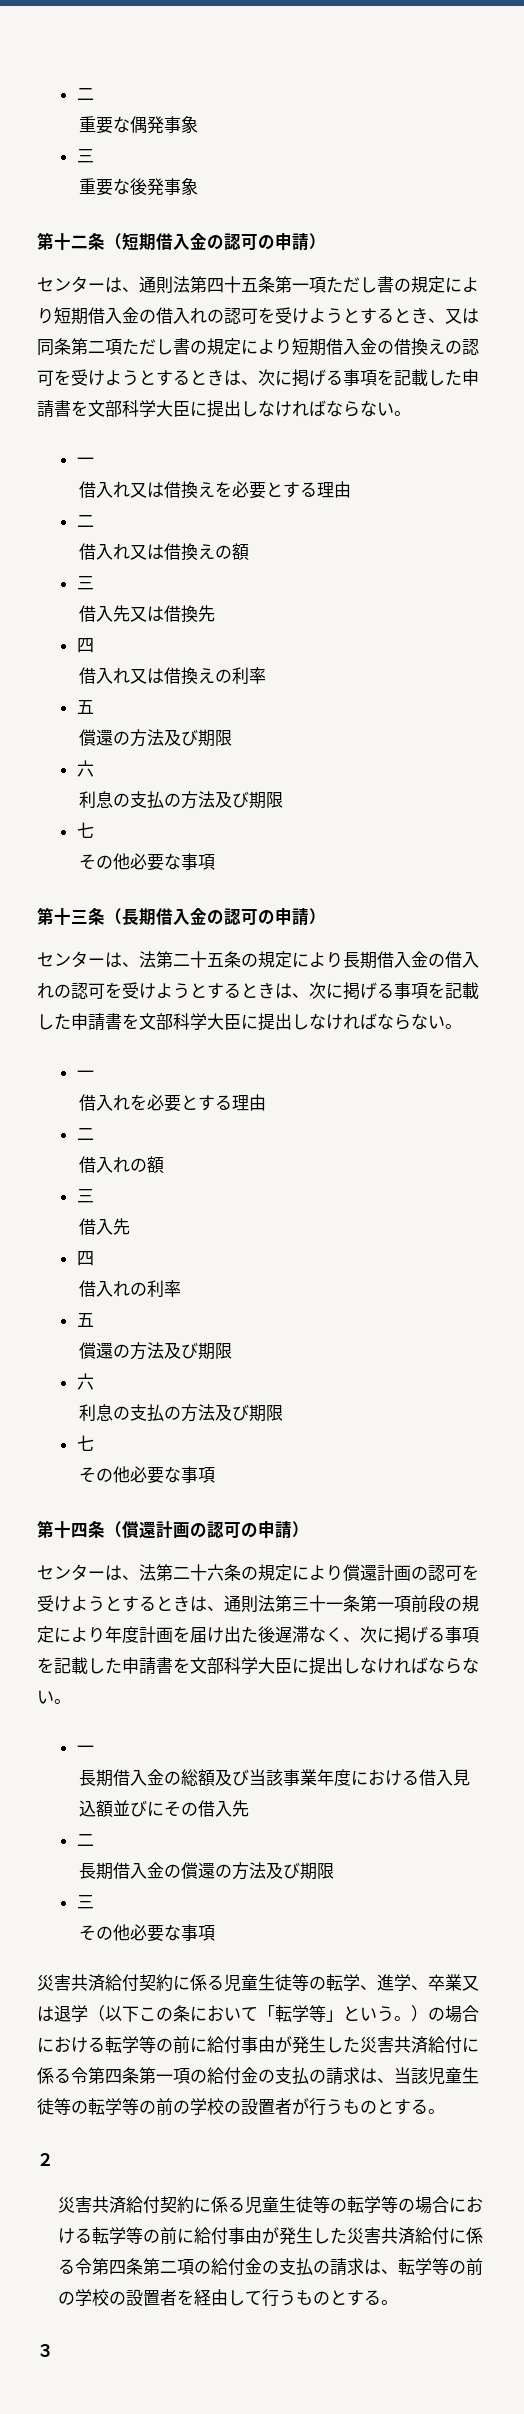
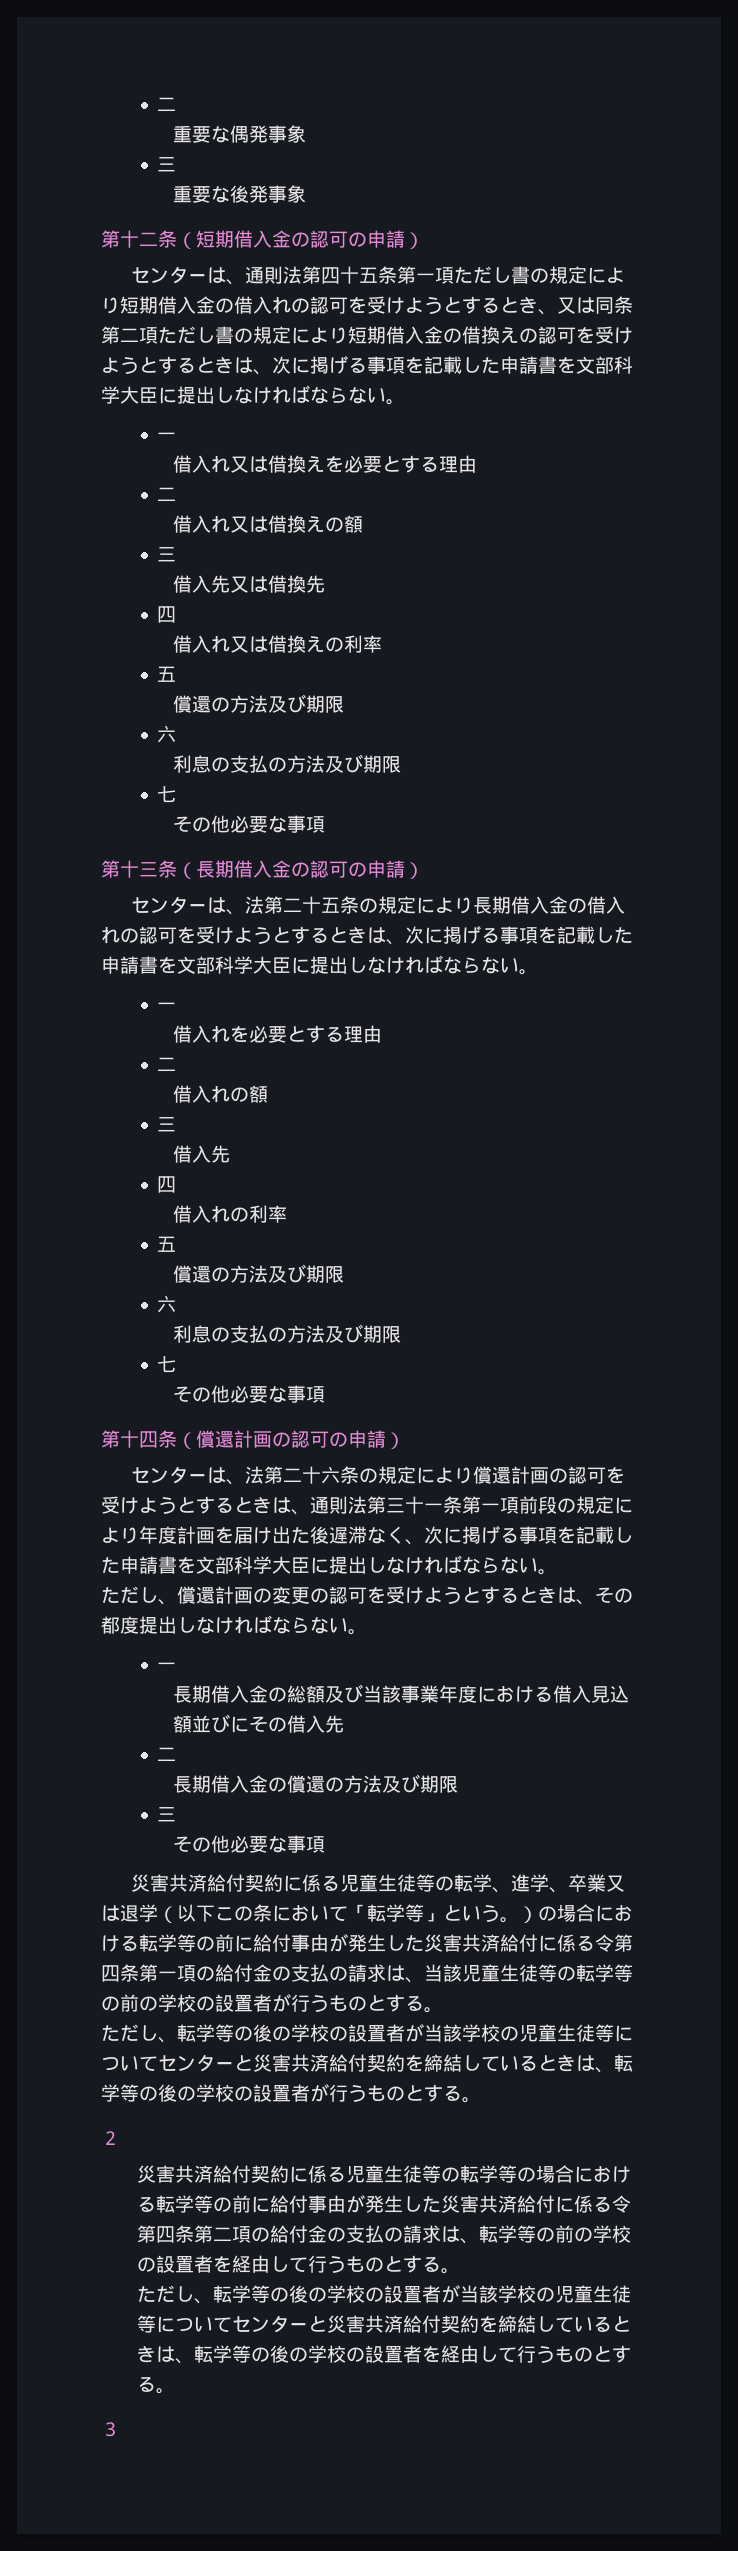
+ ただし、償還計画の変更の認可を受けようとするときは、その都度提出しなければならない。
+ ただし、転学等の後の学校の設置者が当該学校の児童生徒等についてセンターと災害共済給付契約を締結しているときは、転学等の後の学校の設置者が行うものとする。
+ ただし、転学等の後の学校の設置者が当該学校の児童生徒等についてセンターと災害共済給付契約を締結しているときは、転学等の後の学校の設置者を経由して行うものとする。

